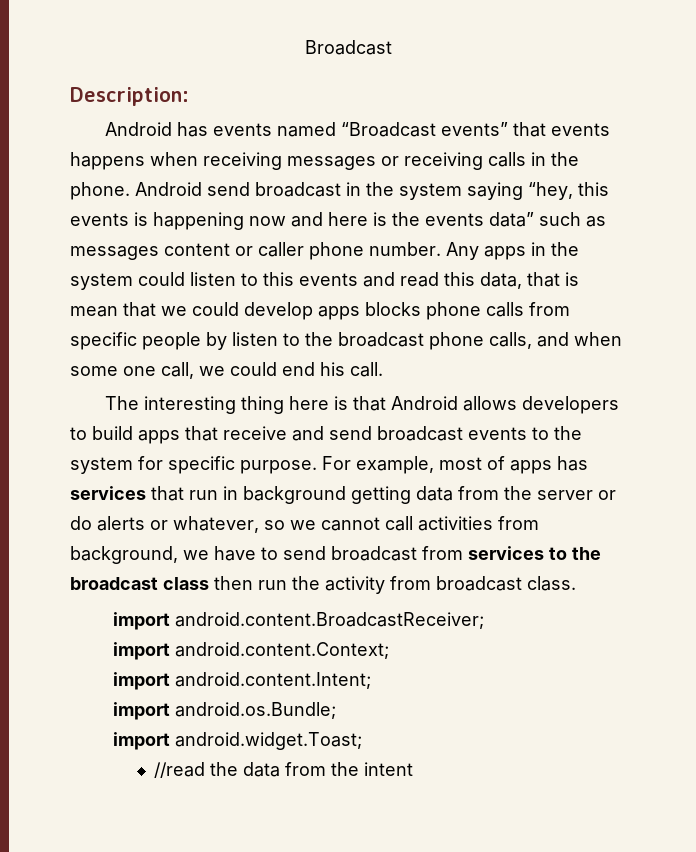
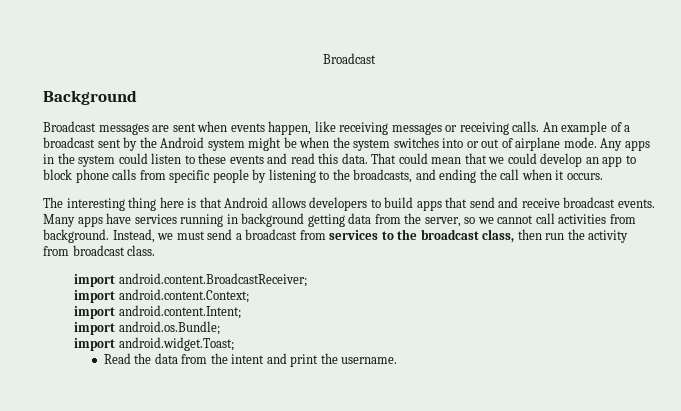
- Description:
- Android has events named “Broadcast events” that events happens when receiving messages or receiving calls in the phone. Android send broadcast in the system saying “hey, this events is happening now and here is the events data” such as messages content or caller phone number.
+ Background
+ Broadcast messages are sent when events happen, like receiving messages or receiving calls. An example of a broadcast sent by the Android system might be when the system switches into or out of airplane mode.
- Any apps in the system could listen to this events and read this data, that is mean that we could develop apps blocks phone calls from specific people by listen to the broadcast phone calls, and when some one call, we could end his call.
+ Any apps in the system could listen to these events and read this data. That could mean that we could develop an app to block phone calls from specific people by listening to the broadcasts, and ending the call when it occurs.
- The interesting thing here is that Android allows developers to build apps that receive and send broadcast events to the system for specific purpose. For example, most of apps has services that run in background getting data from the server or do alerts or whatever, so we cannot call activities from background, we have to send broadcast from services to the broadcast class then run the activity from broadcast class.
+ The interesting thing here is that Android allows developers to build apps that send and receive broadcast events. Many apps have services running in background getting data from the server, so we cannot call activities from background. Instead, we must send a broadcast from services to the broadcast class, then run the activity from broadcast class.
- //read the data from the intent
+ Read the data from the intent and print the username.

